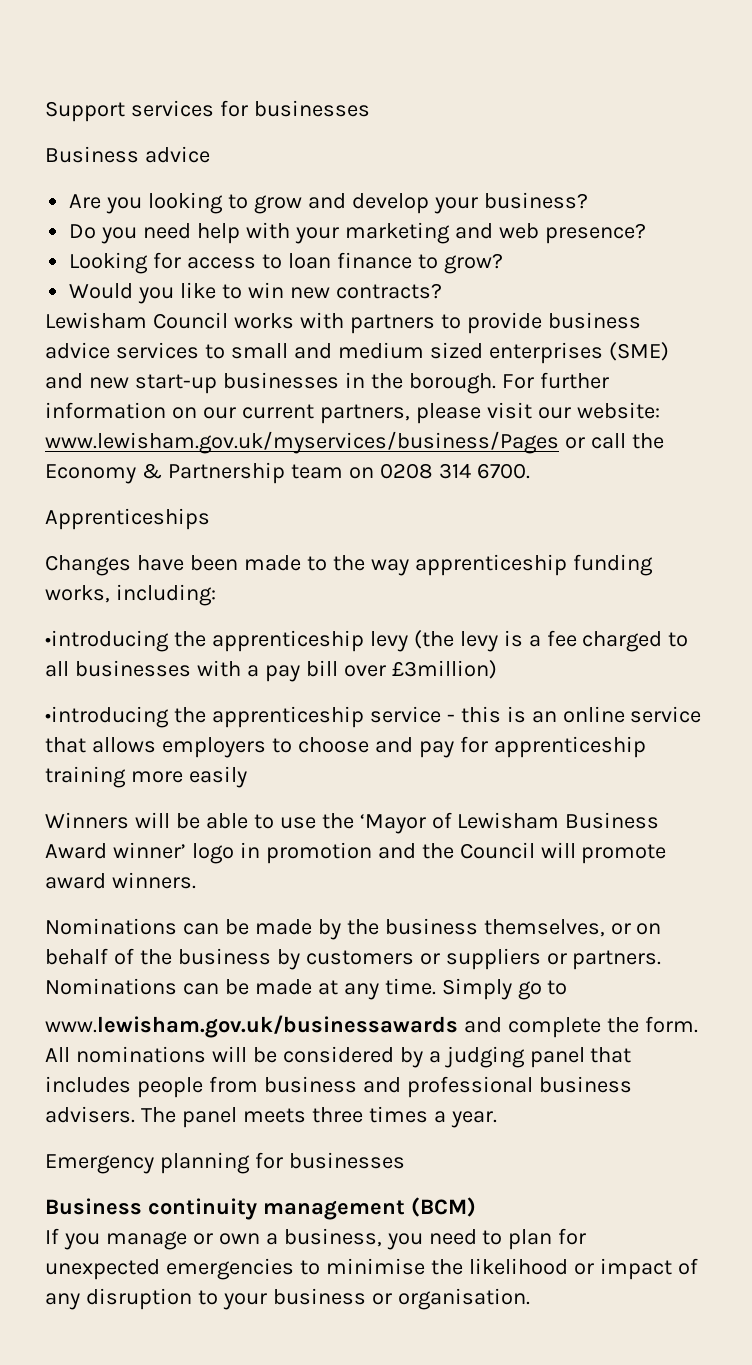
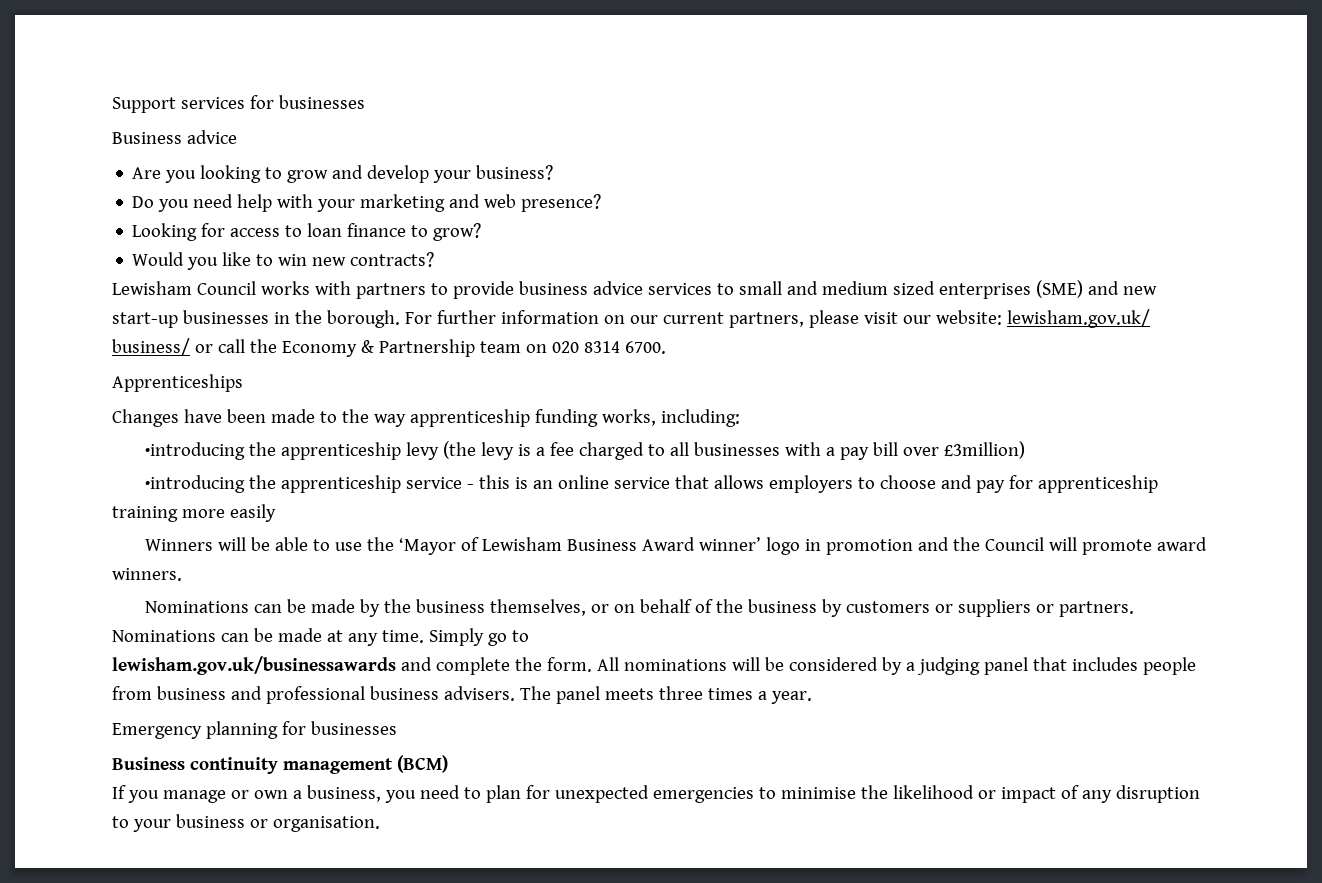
- For further information on our current partners, please visit our website: www.lewisham.gov.uk/myservices/business/Pages or call the Economy & Partnership team on 0208 314 6700.
+ For further information on our current partners, please visit our website: lewisham.gov.uk/ business/ or call the Economy & Partnership team on 020 8314 6700.
- www.lewisham.gov.uk/businessawards and complete the form.
+ lewisham.gov.uk/businessawards and complete the form.

